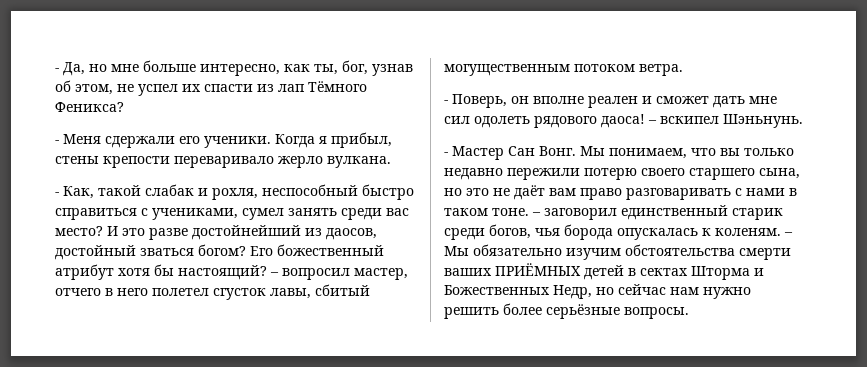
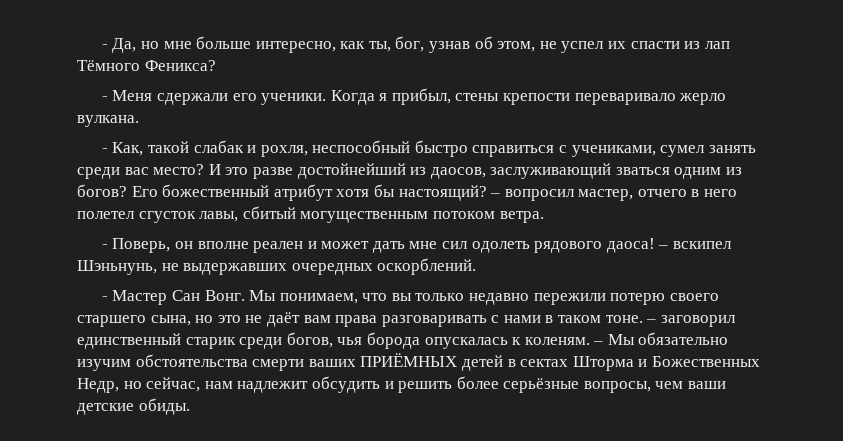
- И это разве достойнейший из даосов, достойный зваться богом?
+ И это разве достойнейший из даосов, заслуживающий зваться одним из богов?
- - Поверь, он вполне реален и сможет дать мне сил одолеть рядового даоса!
+ - Поверь, он вполне реален и может дать мне сил одолеть рядового даоса!
- – вскипел Шэньнунь.
+ – вскипел Шэньнунь, не выдержавших очередных оскорблений.
- Мы понимаем, что вы только недавно пережили потерю своего старшего сына, но это не даёт вам право разговаривать с нами в таком тоне.
+ Мы понимаем, что вы только недавно пережили потерю своего старшего сына, но это не даёт вам права разговаривать с нами в таком тоне.
- – Мы обязательно изучим обстоятельства смерти ваших ПРИЁМНЫХ детей в сектах Шторма и Божественных Недр, но сейчас нам нужно решить более серьёзные вопросы.
+ – Мы обязательно изучим обстоятельства смерти ваших ПРИЁМНЫХ детей в сектах Шторма и Божественных Недр, но сейчас, нам надлежит обсудить и решить более серьёзные вопросы, чем ваши детские обиды.

